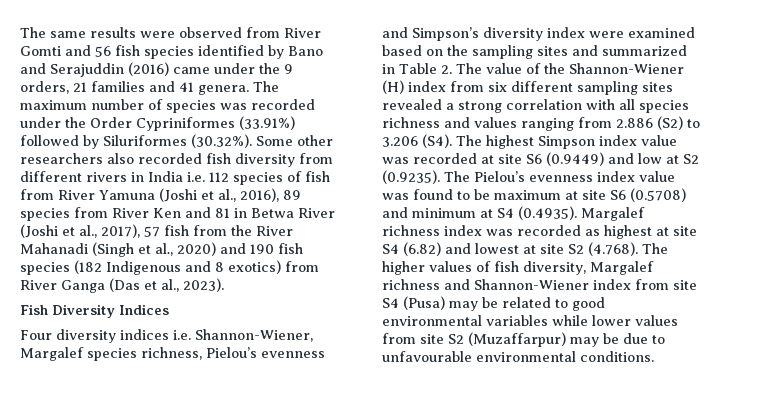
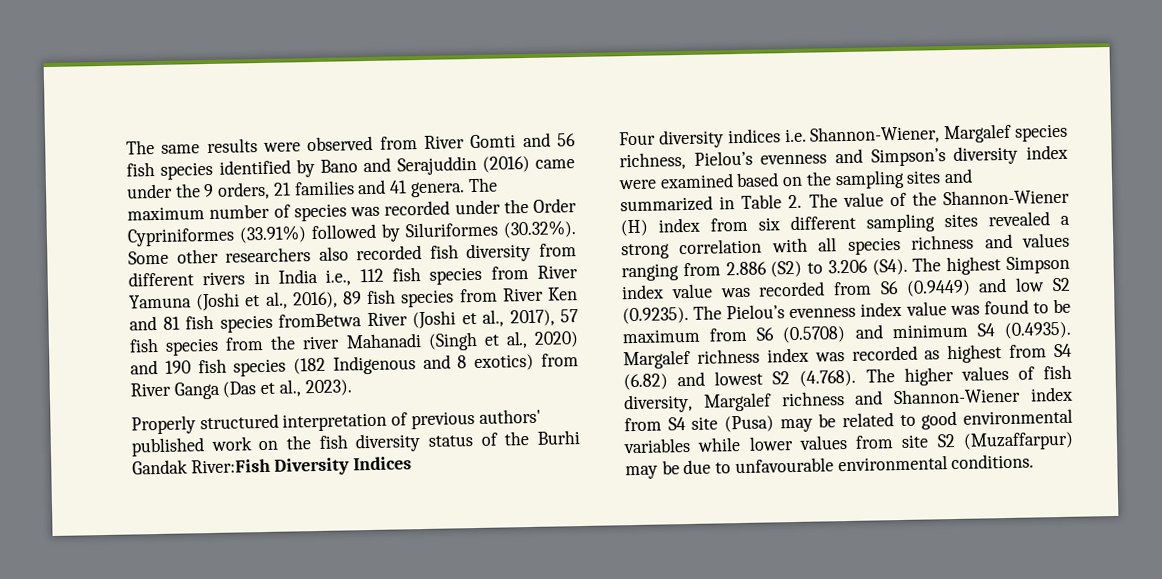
- The maximum number of species was recorded under the Order Cypriniformes (33.91%) followed by Siluriformes (30.32%). Some other researchers also recorded fish diversity from different rivers in India i.e. 112 species of fish from River Yamuna (Joshi et al., 2016), 89 species from River Ken and 81 in Betwa River (Joshi et al., 2017), 57 fish from the River Mahanadi (Singh et al., 2020) and 190 fish species (182 Indigenous and 8 exotics) from River Ganga (Das et al., 2023).
+ The maximum number of species was recorded under the Order Cypriniformes (33.91%) followed by Siluriformes (30.32%). Some other researchers also recorded fish diversity from different rivers in India i.e., 112 fish species from River Yamuna (Joshi et al., 2016), 89 fish species from River Ken and 81 fish species fromBetwa River (Joshi et al., 2017), 57 fish species from the river Mahanadi (Singh et al., 2020) and 190 fish species (182 Indigenous and 8 exotics) from River Ganga (Das et al., 2023).
- Fish Diversity Indices
+ Properly structured interpretation of previous authors' published work on the fish diversity status of the Burhi Gandak River:Fish Diversity Indices
- Four diversity indices i.e. Shannon-Wiener, Margalef species richness, Pielou’s evenness and Simpson’s diversity index were examined based on the sampling sites and summarized in Table 2. The value of the Shannon-Wiener (H) index from six different sampling sites revealed a strong correlation with all species richness and values ranging from 2.886 (S2) to 3.206 (S4). The highest Simpson index value was recorded at site S6 (0.9449) and low at S2 (0.9235). The Pielou’s evenness index value was found to be maximum at site S6 (0.5708) and minimum at S4 (0.4935). Margalef richness index was recorded as highest at site S4 (6.82) and lowest at site S2 (4.768). The higher values of fish diversity, Margalef richness and Shannon-Wiener index from site S4 (Pusa) may be related to good environmental variables while lower values from site S2 (Muzaffarpur) may be due to unfavourable environmental conditions.
+ Four diversity indices i.e. Shannon-Wiener, Margalef species richness, Pielou’s evenness and Simpson’s diversity index were examined based on the sampling sites and summarized in Table 2. The value of the Shannon-Wiener (H) index from six different sampling sites revealed a strong correlation with all species richness and values ranging from 2.886 (S2) to 3.206 (S4). The highest Simpson index value was recorded from S6 (0.9449) and low S2 (0.9235). The Pielou’s evenness index value was found to be maximum from S6 (0.5708) and minimum S4 (0.4935). Margalef richness index was recorded as highest from S4 (6.82) and lowest S2 (4.768). The higher values of fish diversity, Margalef richness and Shannon-Wiener index from S4 site (Pusa) may be related to good environmental variables while lower values from site S2 (Muzaffarpur) may be due to unfavourable environmental conditions.

